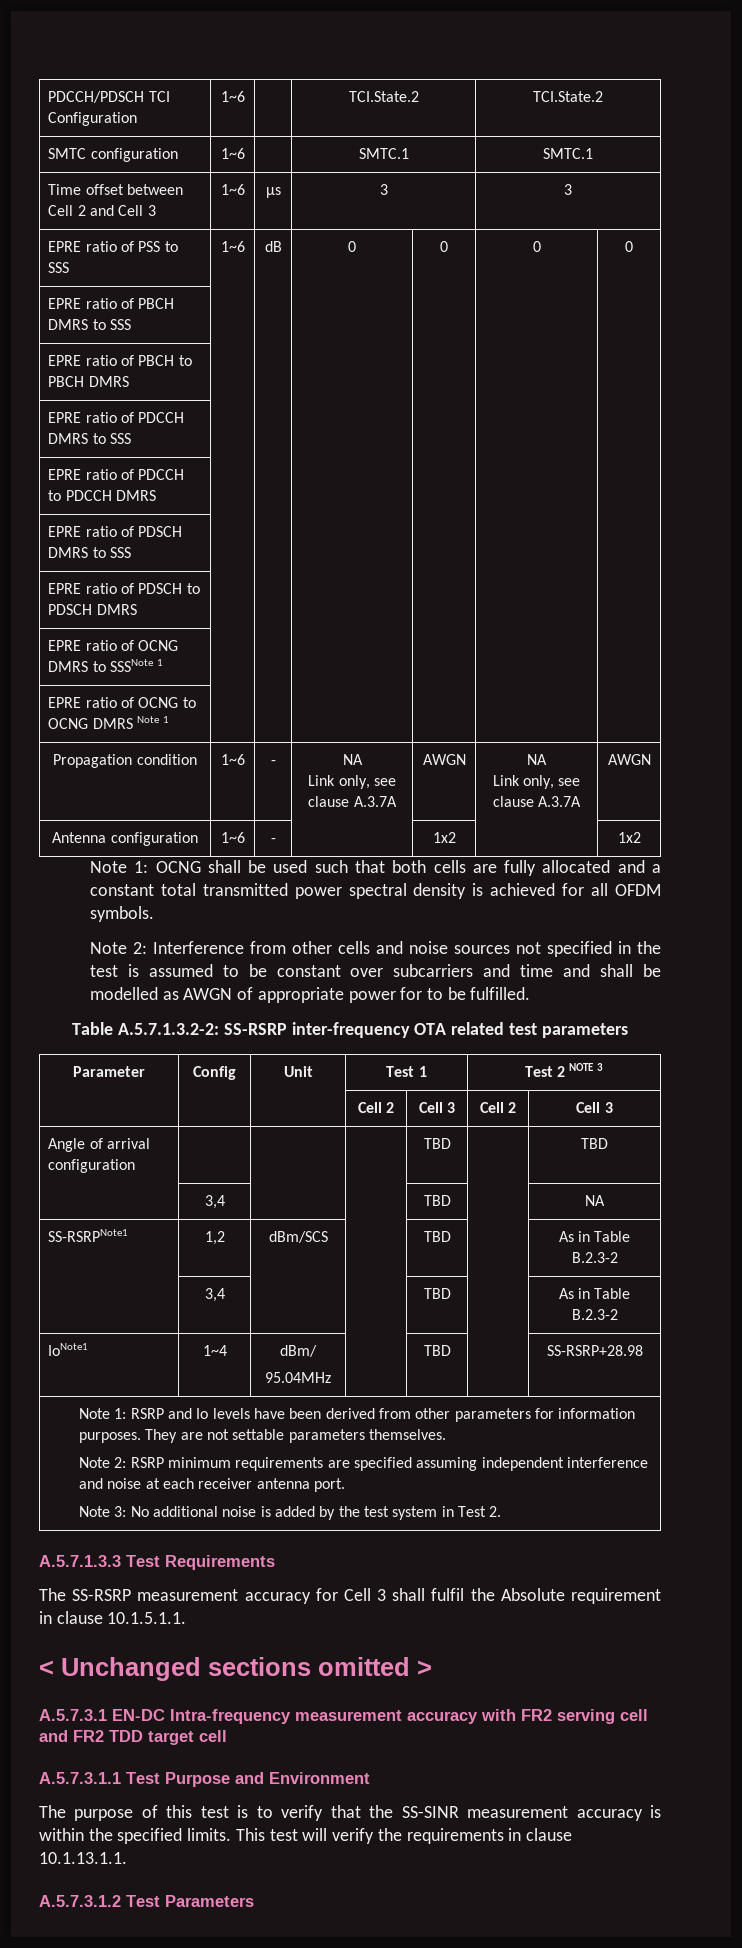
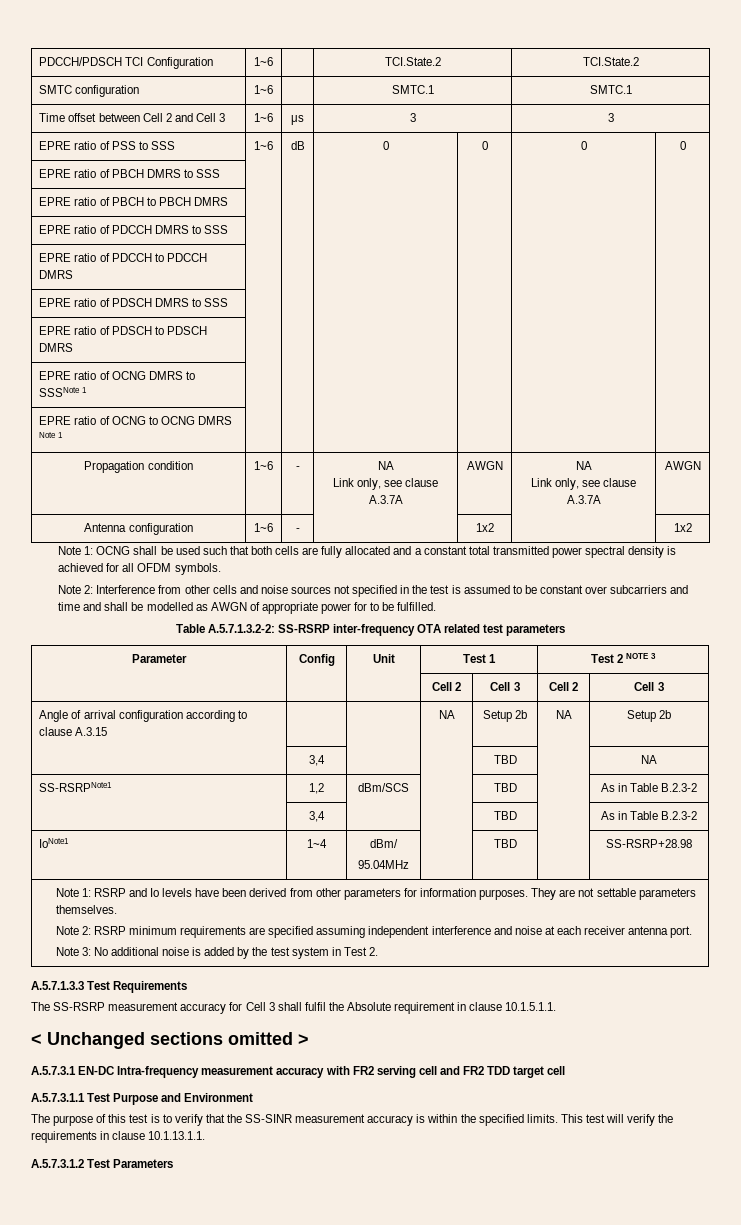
- Angle of arrival configuration | | | | TBD | | TBD
+ Angle of arrival configuration according to clause A.3.15 | | | NA | Setup 2b | NA | Setup 2b

